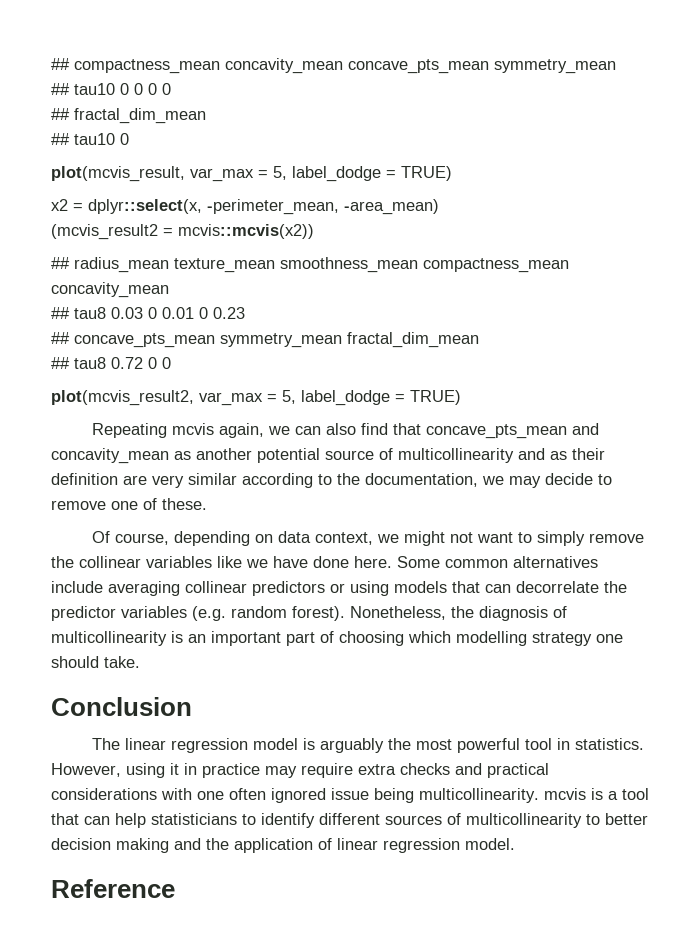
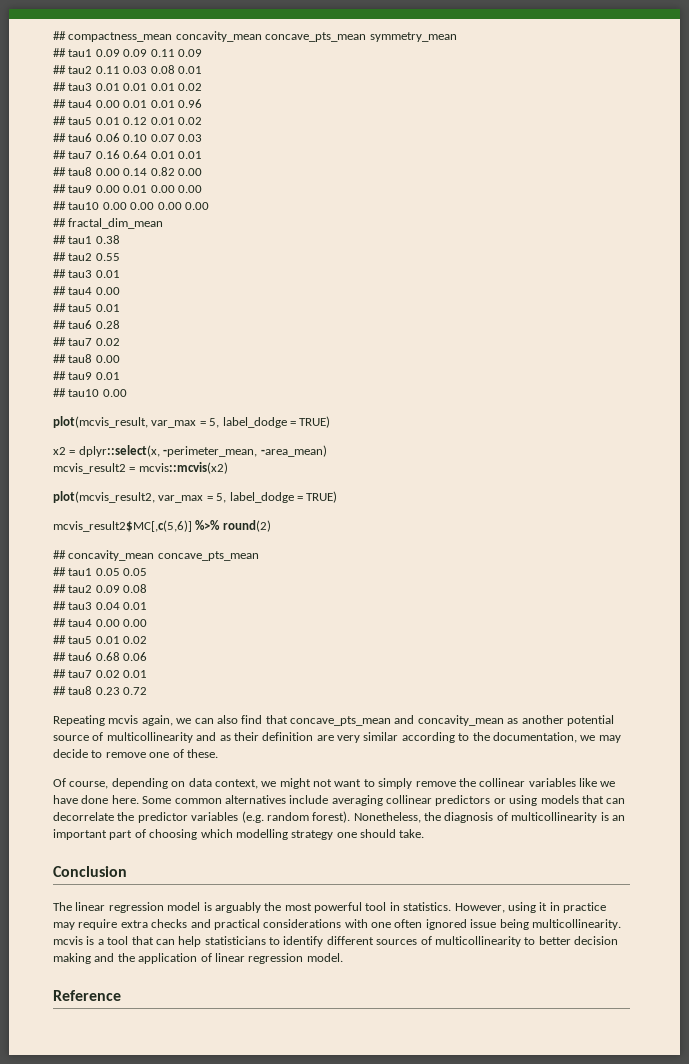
- ## tau10 0 0 0 0
+ ## tau1 0.09 0.09 0.11 0.09
+ ## tau2 0.11 0.03 0.08 0.01
+ ## tau3 0.01 0.01 0.01 0.02
+ ## tau4 0.00 0.01 0.01 0.96
+ ## tau5 0.01 0.12 0.01 0.02
+ ## tau6 0.06 0.10 0.07 0.03
+ ## tau7 0.16 0.64 0.01 0.01
+ ## tau8 0.00 0.14 0.82 0.00
+ ## tau9 0.00 0.01 0.00 0.00
+ ## tau10 0.00 0.00 0.00 0.00
  ## fractal_dim_mean
- ## tau10 0
+ ## tau1 0.38
+ ## tau2 0.55
+ ## tau3 0.01
+ ## tau4 0.00
+ ## tau5 0.01
+ ## tau6 0.28
+ ## tau7 0.02
+ ## tau8 0.00
+ ## tau9 0.01
+ ## tau10 0.00
- (mcvis_result2 = mcvis::mcvis(x2))
- ## radius_mean texture_mean smoothness_mean compactness_mean concavity_mean
- ## tau8 0.03 0 0.01 0 0.23
- ## concave_pts_mean symmetry_mean fractal_dim_mean
- ## tau8 0.72 0 0
+ mcvis_result2 = mcvis::mcvis(x2)
+ mcvis_result2$MC[,c(5,6)] %>% round(2)
+ ## concavity_mean concave_pts_mean
+ ## tau1 0.05 0.05
+ ## tau2 0.09 0.08
+ ## tau3 0.04 0.01
+ ## tau4 0.00 0.00
+ ## tau5 0.01 0.02
+ ## tau6 0.68 0.06
+ ## tau7 0.02 0.01
+ ## tau8 0.23 0.72

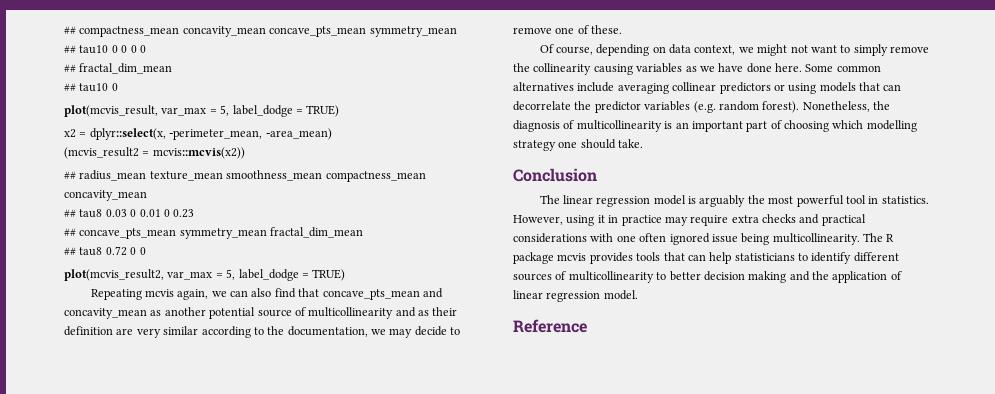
- ## tau1 0.09 0.09 0.11 0.09
- ## tau2 0.11 0.03 0.08 0.01
- ## tau3 0.01 0.01 0.01 0.02
- ## tau4 0.00 0.01 0.01 0.96
- ## tau5 0.01 0.12 0.01 0.02
- ## tau6 0.06 0.10 0.07 0.03
- ## tau7 0.16 0.64 0.01 0.01
- ## tau8 0.00 0.14 0.82 0.00
- ## tau9 0.00 0.01 0.00 0.00
- ## tau10 0.00 0.00 0.00 0.00
+ ## tau10 0 0 0 0
  ## fractal_dim_mean
- ## tau1 0.38
- ## tau2 0.55
- ## tau3 0.01
- ## tau4 0.00
- ## tau5 0.01
- ## tau6 0.28
- ## tau7 0.02
- ## tau8 0.00
- ## tau9 0.01
- ## tau10 0.00
+ ## tau10 0
- mcvis_result2 = mcvis::mcvis(x2)
+ (mcvis_result2 = mcvis::mcvis(x2))
+ ## radius_mean texture_mean smoothness_mean compactness_mean concavity_mean
+ ## tau8 0.03 0 0.01 0 0.23
+ ## concave_pts_mean symmetry_mean fractal_dim_mean
+ ## tau8 0.72 0 0
- mcvis_result2$MC[,c(5,6)] %>% round(2)
- ## concavity_mean concave_pts_mean
- ## tau1 0.05 0.05
- ## tau2 0.09 0.08
- ## tau3 0.04 0.01
- ## tau4 0.00 0.00
- ## tau5 0.01 0.02
- ## tau6 0.68 0.06
- ## tau7 0.02 0.01
- ## tau8 0.23 0.72
- Of course, depending on data context, we might not want to simply remove the collinear variables like we have done here.
+ Of course, depending on data context, we might not want to simply remove the collinearity causing variables as we have done here.
- However, using it in practice may require extra checks and practical considerations with one often ignored issue being multicollinearity. mcvis is a tool that can help statisticians to identify different sources of multicollinearity to better decision making and the application of linear regression model.
+ However, using it in practice may require extra checks and practical considerations with one often ignored issue being multicollinearity. The R package mcvis provides tools that can help statisticians to identify different sources of multicollinearity to better decision making and the application of linear regression model.

